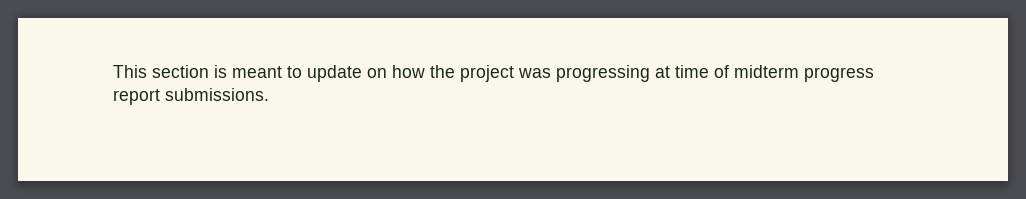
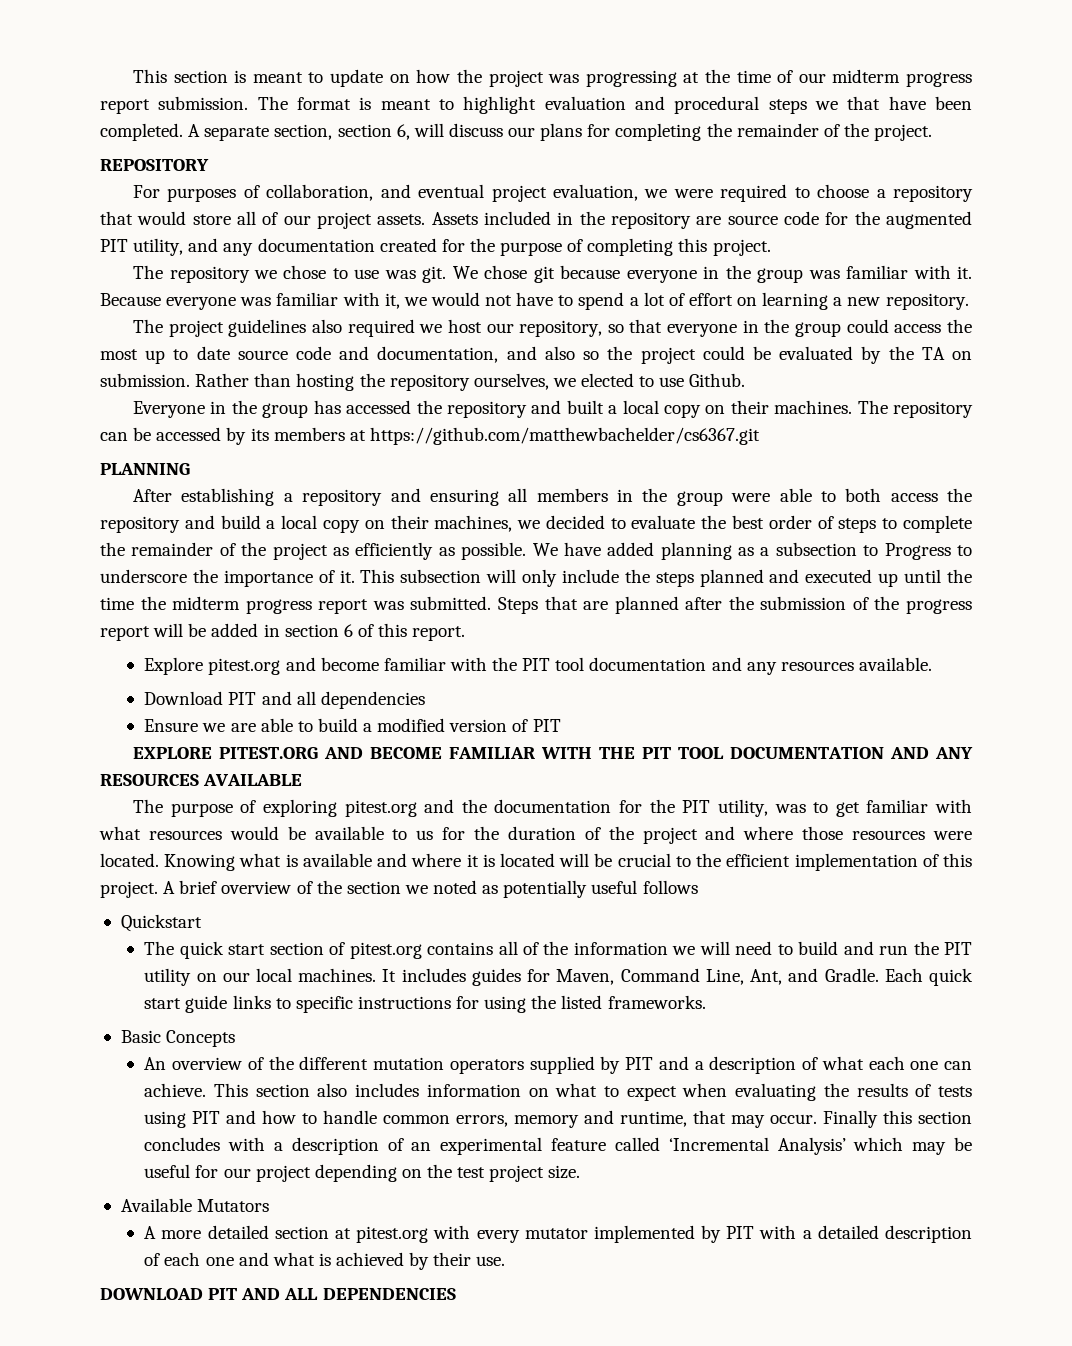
- This section is meant to update on how the project was progressing at time of midterm progress report submissions.
+ This section is meant to update on how the project was progressing at the time of our midterm progress report submission. The format is meant to highlight evaluation and procedural steps we that have been completed. A separate section, section 6, will discuss our plans for completing the remainder of the project.
+ REPOSITORY
+ For purposes of collaboration, and eventual project evaluation, we were required to choose a repository that would store all of our project assets. Assets included in the repository are source code for the augmented PIT utility, and any documentation created for the purpose of completing this project.
+ The repository we chose to use was git. We chose git because everyone in the group was familiar with it. Because everyone was familiar with it, we would not have to spend a lot of effort on learning a new repository.
+ The project guidelines also required we host our repository, so that everyone in the group could access the most up to date source code and documentation, and also so the project could be evaluated by the TA on submission. Rather than hosting the repository ourselves, we elected to use Github.
+ Everyone in the group has accessed the repository and built a local copy on their machines. The repository can be accessed by its members at https://github.com/matthewbachelder/cs6367.git
+ PLANNING
+ After establishing a repository and ensuring all members in the group were able to both access the repository and build a local copy on their machines, we decided to evaluate the best order of steps to complete the remainder of the project as efficiently as possible. We have added planning as a subsection to Progress to underscore the importance of it. This subsection will only include the steps planned and executed up until the time the midterm progress report was submitted. Steps that are planned after the submission of the progress report will be added in section 6 of this report.
+ Explore pitest.org and become familiar with the PIT tool documentation and any resources available.
+ Download PIT and all dependencies
+ Ensure we are able to build a modified version of PIT
+ EXPLORE PITEST.ORG AND BECOME FAMILIAR WITH THE PIT TOOL DOCUMENTATION AND ANY RESOURCES AVAILABLE
+ The purpose of exploring pitest.org and the documentation for the PIT utility, was to get familiar with what resources would be available to us for the duration of the project and where those resources were located. Knowing what is available and where it is located will be crucial to the efficient implementation of this project. A brief overview of the section we noted as potentially useful follows
+ Quickstart
+ The quick start section of pitest.org contains all of the information we will need to build and run the PIT utility on our local machines. It includes guides for Maven, Command Line, Ant, and Gradle. Each quick start guide links to specific instructions for using the listed frameworks.
+ Basic Concepts
+ An overview of the different mutation operators supplied by PIT and a description of what each one can achieve. This section also includes information on what to expect when evaluating the results of tests using PIT and how to handle common errors, memory and runtime, that may occur. Finally this section concludes with a description of an experimental feature called ‘Incremental Analysis’ which may be useful for our project depending on the test project size.
+ Available Mutators
+ A more detailed section at pitest.org with every mutator implemented by PIT with a detailed description of each one and what is achieved by their use.
+ DOWNLOAD PIT AND ALL DEPENDENCIES

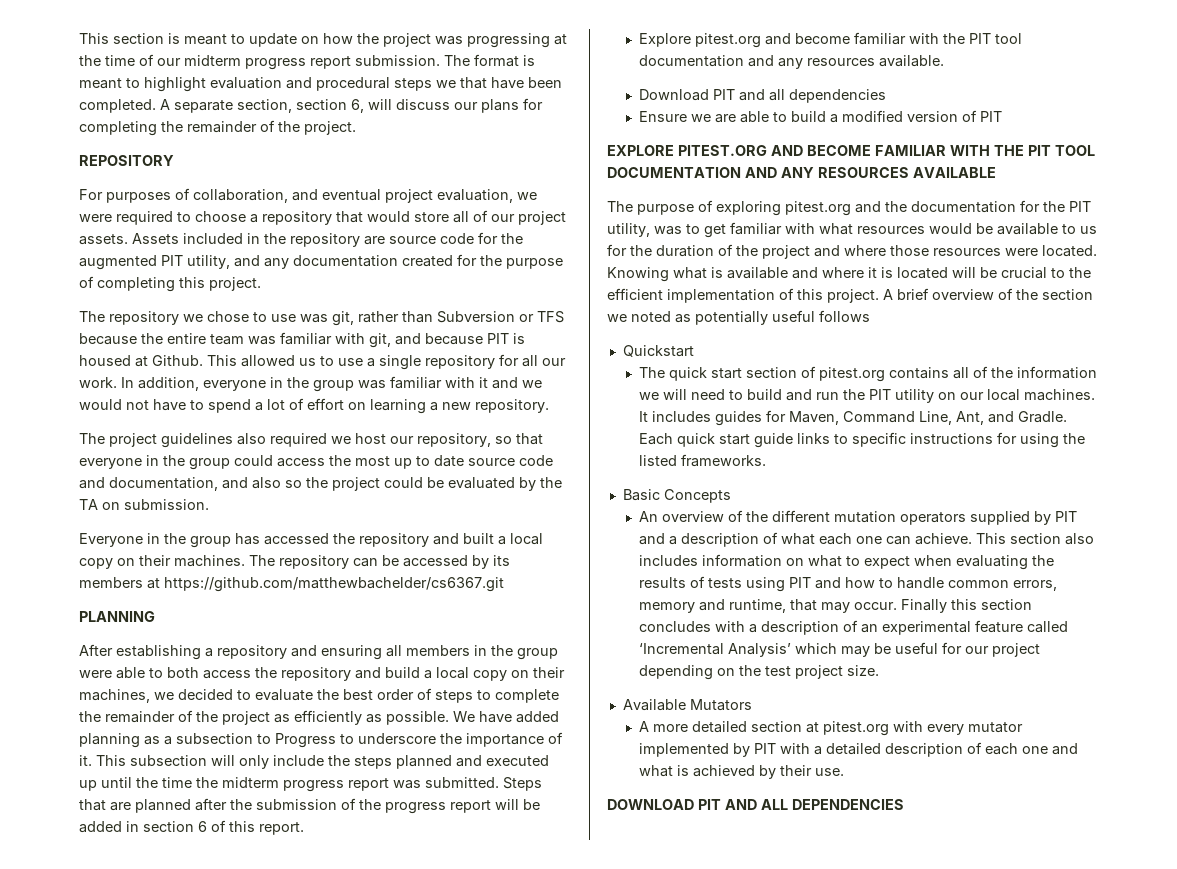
- The repository we chose to use was git. We chose git because everyone in the group was familiar with it. Because everyone was familiar with it, we would not have to spend a lot of effort on learning a new repository.
+ The repository we chose to use was git, rather than Subversion or TFS because the entire team was familiar with git, and because PIT is housed at Github. This allowed us to use a single repository for all our work. In addition, everyone in the group was familiar with it and we would not have to spend a lot of effort on learning a new repository.
- Rather than hosting the repository ourselves, we elected to use Github.

